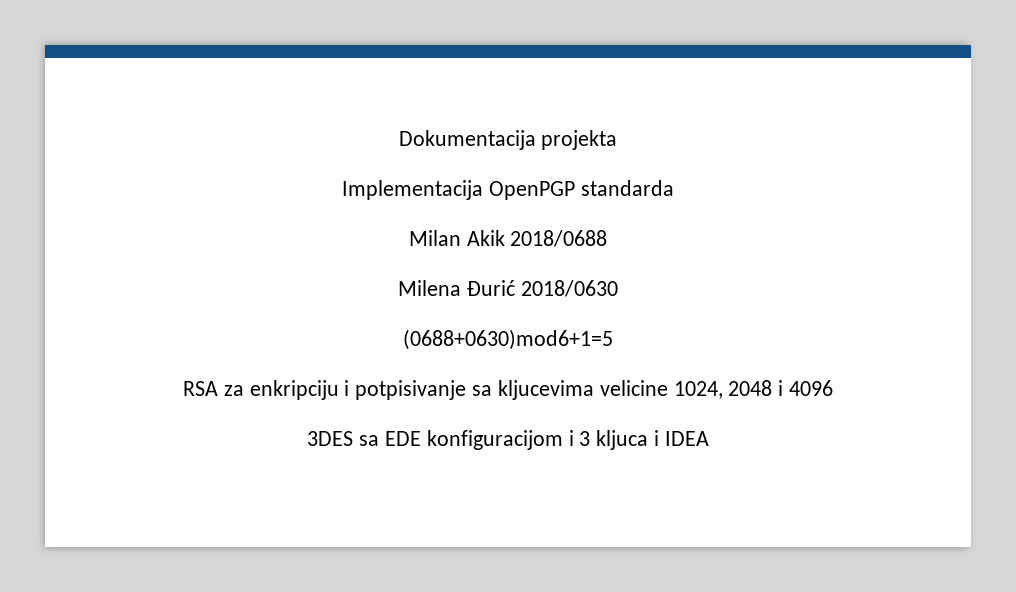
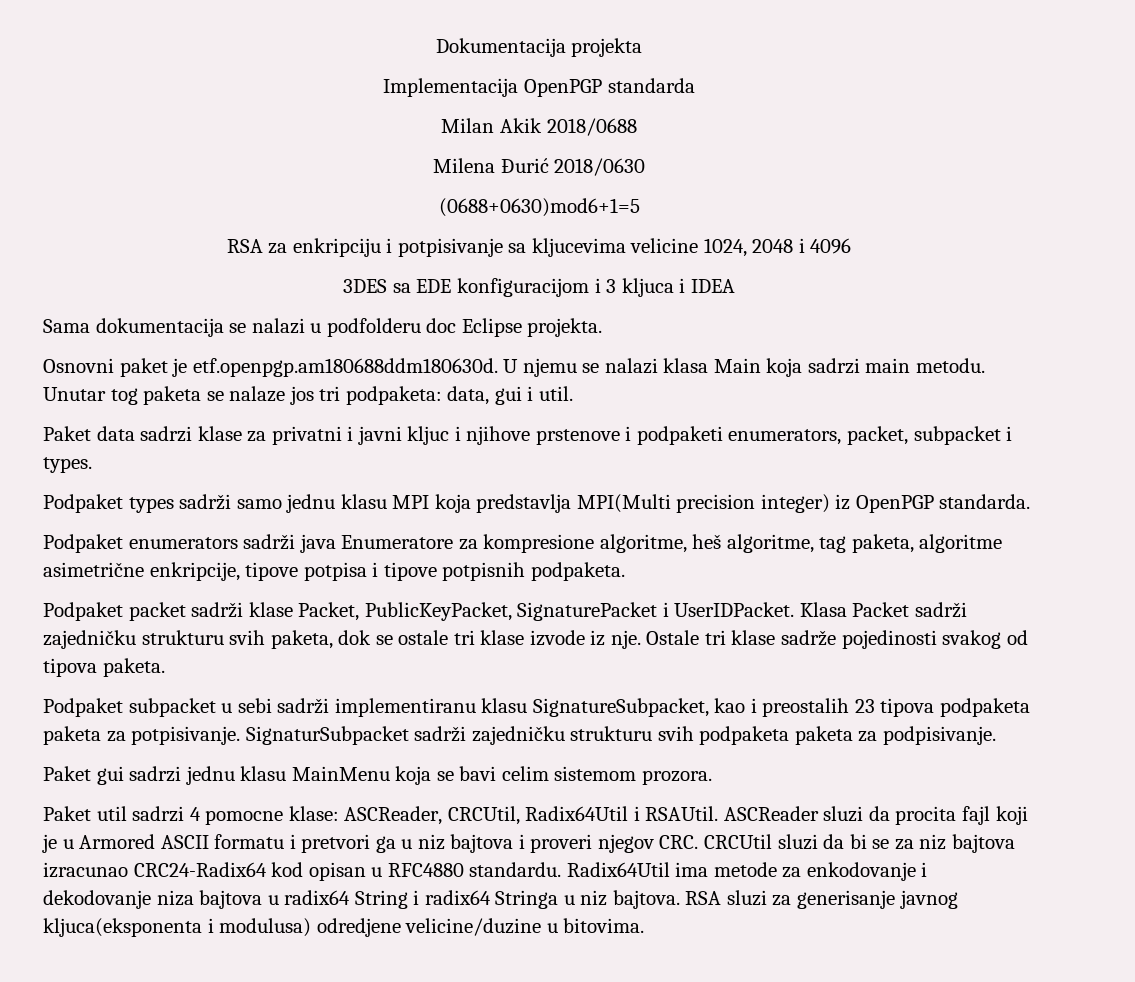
+ Sama dokumentacija se nalazi u podfolderu doc Eclipse projekta.
+ Osnovni paket je etf.openpgp.am180688ddm180630d. U njemu se nalazi klasa Main koja sadrzi main metodu. Unutar tog paketa se nalaze jos tri podpaketa: data, gui i util.
+ Paket data sadrzi klase za privatni i javni kljuc i njihove prstenove i podpaketi enumerators, packet, subpacket i types.
+ Podpaket types sadrži samo jednu klasu MPI koja predstavlja MPI(Multi precision integer) iz OpenPGP standarda.
+ Podpaket enumerators sadrži java Enumeratore za kompresione algoritme, heš algoritme, tag paketa, algoritme asimetrične enkripcije, tipove potpisa i tipove potpisnih podpaketa.
+ Podpaket packet sadrži klase Packet, PublicKeyPacket, SignaturePacket i UserIDPacket. Klasa Packet sadrži zajedničku strukturu svih paketa, dok se ostale tri klase izvode iz nje. Ostale tri klase sadrže pojedinosti svakog od tipova paketa.
+ Podpaket subpacket u sebi sadrži implementiranu klasu SignatureSubpacket, kao i preostalih 23 tipova podpaketa paketa za potpisivanje. SignaturSubpacket sadrži zajedničku strukturu svih podpaketa paketa za podpisivanje.
+ Paket gui sadrzi jednu klasu MainMenu koja se bavi celim sistemom prozora.
+ Paket util sadrzi 4 pomocne klase: ASCReader, CRCUtil, Radix64Util i RSAUtil. ASCReader sluzi da procita fajl koji je u Armored ASCII formatu i pretvori ga u niz bajtova i proveri njegov CRC. CRCUtil sluzi da bi se za niz bajtova izracunao CRC24-Radix64 kod opisan u RFC4880 standardu. Radix64Util ima metode za enkodovanje i dekodovanje niza bajtova u radix64 String i radix64 Stringa u niz bajtova. RSA sluzi za generisanje javnog kljuca(eksponenta i modulusa) odredjene velicine/duzine u bitovima.

